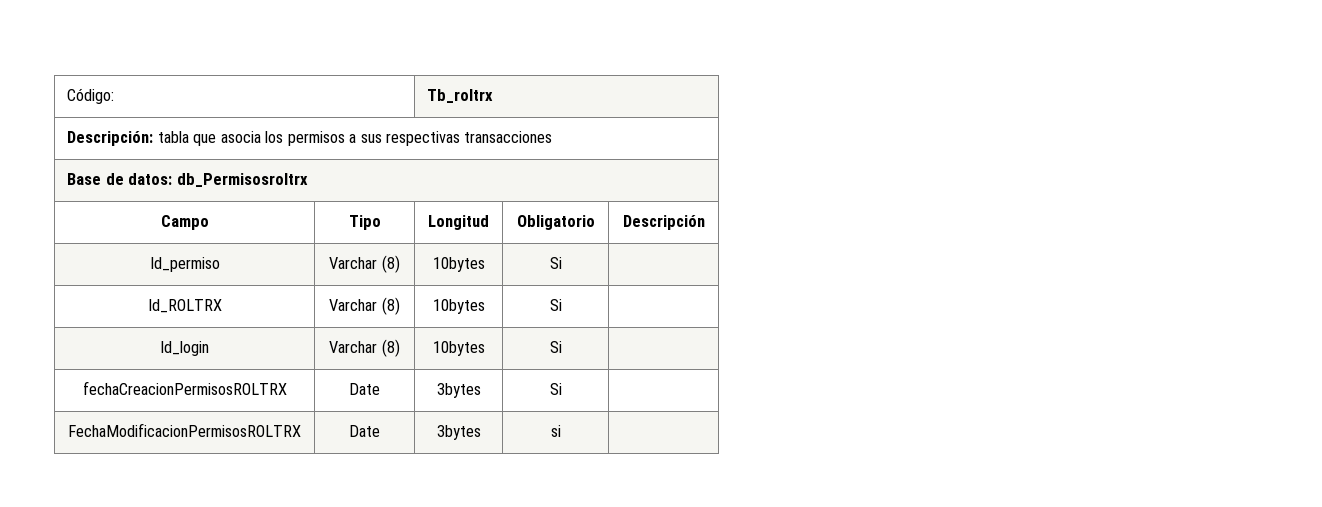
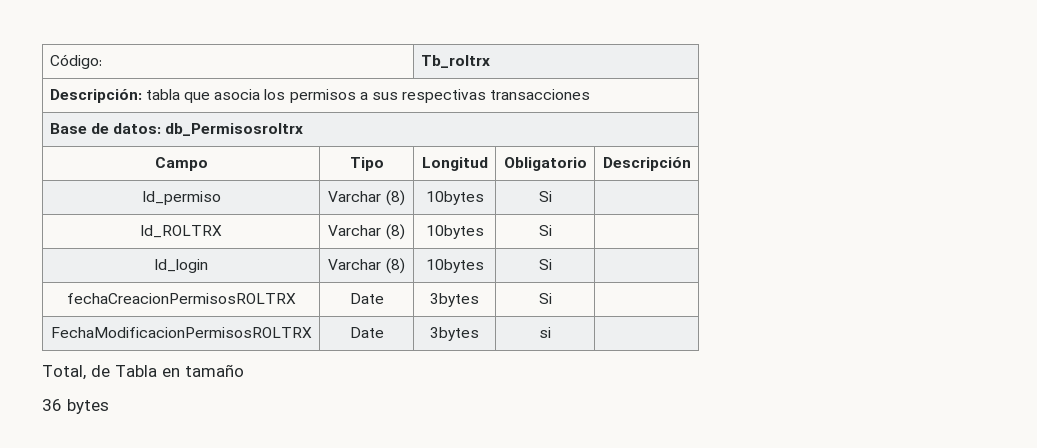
+ Total, de Tabla en tamaño
+ 36 bytes

